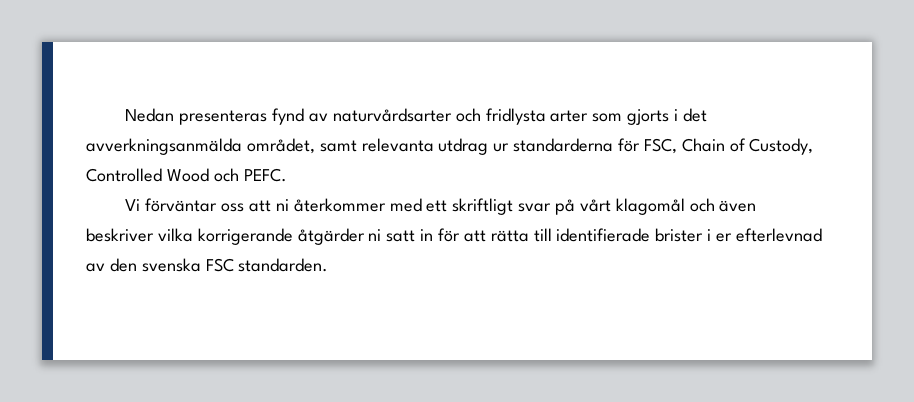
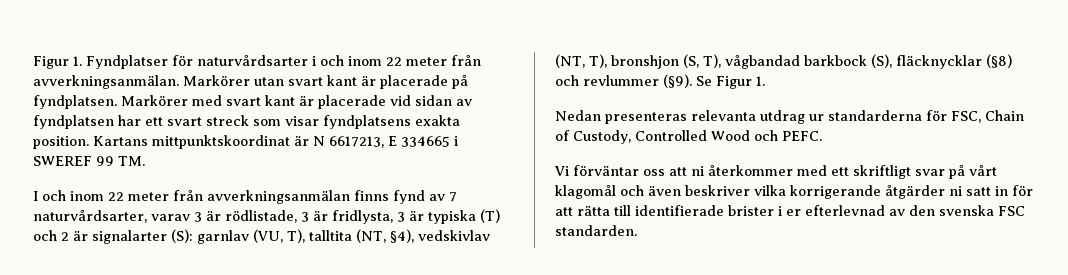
- Nedan presenteras fynd av naturvårdsarter och fridlysta arter som gjorts i det avverkningsanmälda området, samt relevanta utdrag ur standarderna för FSC, Chain of Custody, Controlled Wood och PEFC.
+ Figur 1. Fyndplatser för naturvårdsarter i och inom 22 meter från avverkningsanmälan. Markörer utan svart kant är placerade på fyndplatsen. Markörer med svart kant är placerade vid sidan av fyndplatsen har ett svart streck som visar fyndplatsens exakta position. Kartans mittpunktskoordinat är N 6617213, E 334665 i SWEREF 99 TM.
+ I och inom 22 meter från avverkningsanmälan finns fynd av 7 naturvårdsarter, varav 3 är rödlistade, 3 är fridlysta, 3 är typiska (T) och 2 är signalarter (S): garnlav (VU, T), talltita (NT, §4), vedskivlav (NT, T), bronshjon (S, T), vågbandad barkbock (S), fläcknycklar (§8) och revlummer (§9). Se Figur 1.
+ Nedan presenteras relevanta utdrag ur standarderna för FSC, Chain of Custody, Controlled Wood och PEFC.

